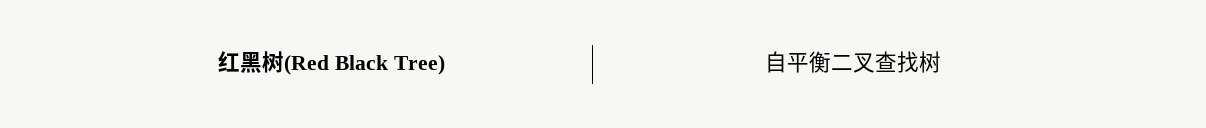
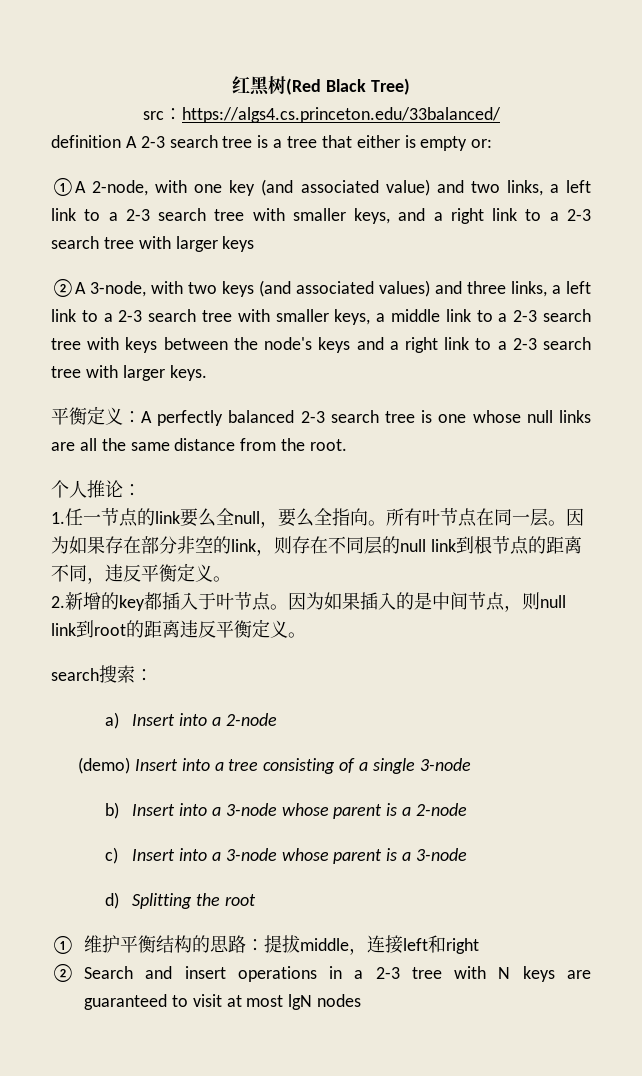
- 自平衡二叉查找树
+ src：https://algs4.cs.princeton.edu/33balanced/
+ definition A 2-3 search tree is a tree that either is empty or:
+ ①A 2-node, with one key (and associated value) and two links, a left link to a 2-3 search tree with smaller keys, and a right link to a 2-3 search tree with larger keys
+ ②A 3-node, with two keys (and associated values) and three links, a left link to a 2-3 search tree with smaller keys, a middle link to a 2-3 search tree with keys between the node's keys and a right link to a 2-3 search tree with larger keys.
+ 平衡定义：A perfectly balanced 2-3 search tree is one whose null links are all the same distance from the root.
+ 个人推论：
+ 1.任一节点的link要么全null，要么全指向。所有叶节点在同一层。因为如果存在部分非空的link，则存在不同层的null link到根节点的距离不同，违反平衡定义。
+ 2.新增的key都插入于叶节点。因为如果插入的是中间节点，则null link到root的距离违反平衡定义。
+ search搜索：
+ a) Insert into a 2-node
+ (demo) Insert into a tree consisting of a single 3-node
+ b) Insert into a 3-node whose parent is a 2-node
+ c) Insert into a 3-node whose parent is a 3-node
+ d) Splitting the root
+ ①维护平衡结构的思路：提拔middle，连接left和right
+ ② Search and insert operations in a 2-3 tree with N keys are guaranteed to visit at most lgN nodes

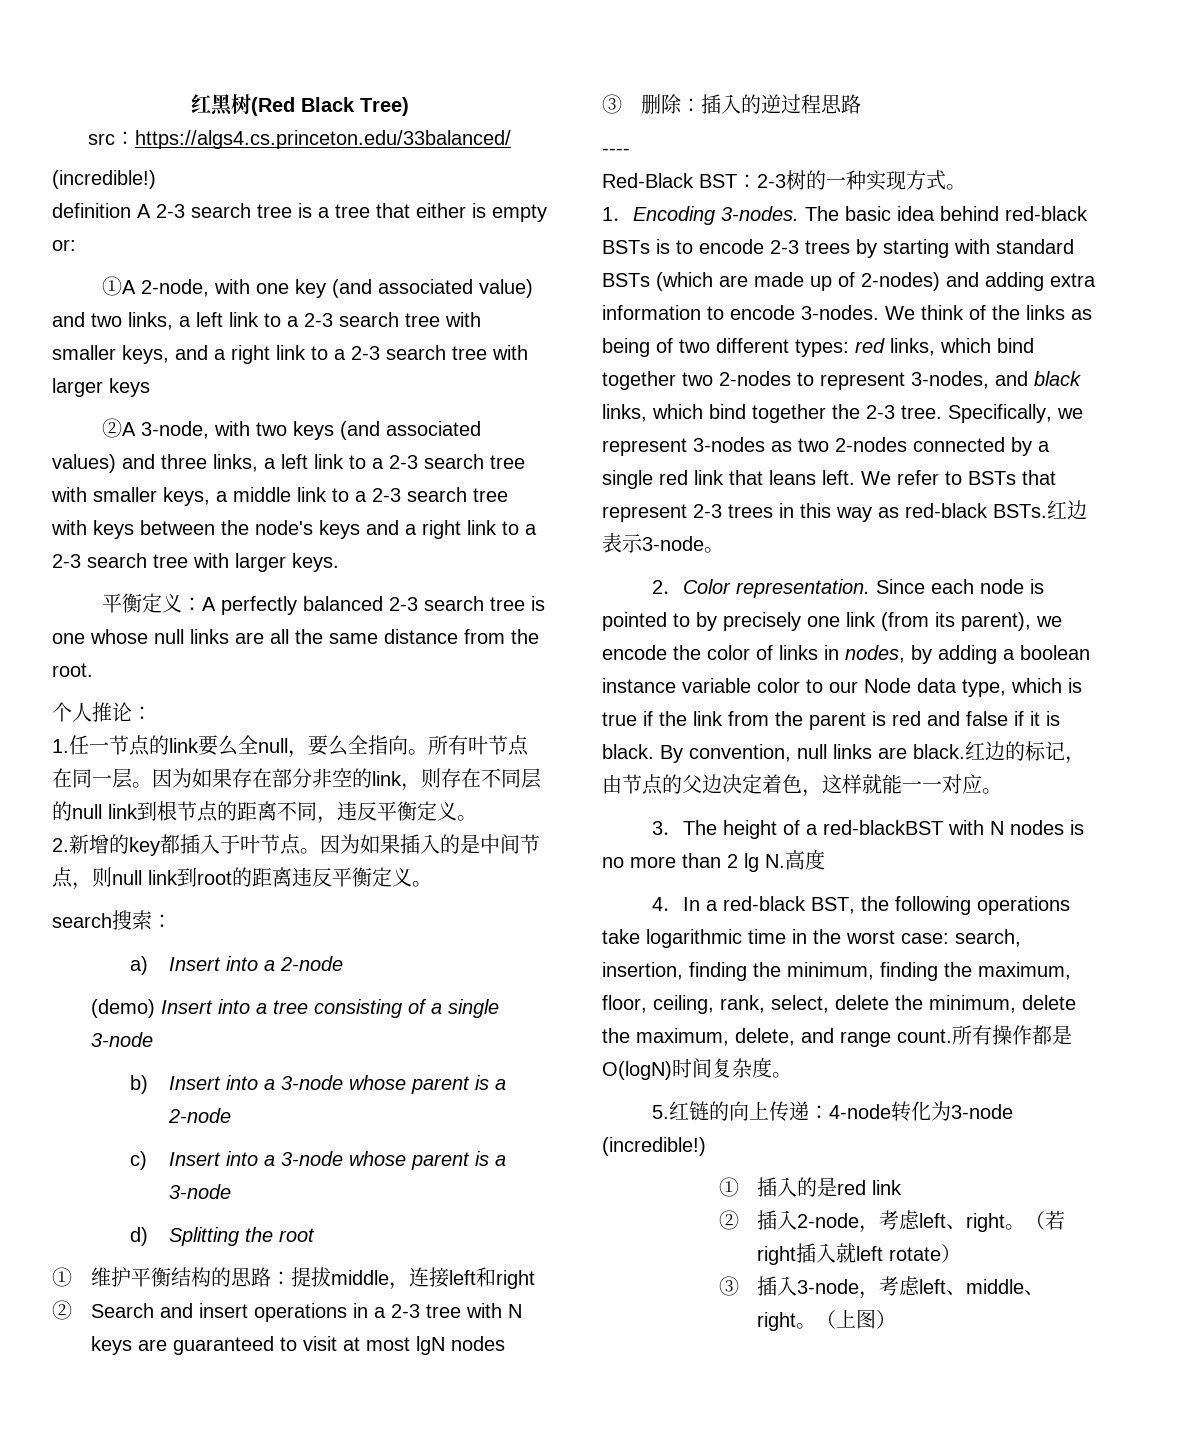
  src：https://algs4.cs.princeton.edu/33balanced/
+ (incredible!)
+ ③删除：插入的逆过程思路
+ ----
+ Red-Black BST：2-3树的一种实现方式。
+ 1．Encoding 3-nodes. The basic idea behind red-black BSTs is to encode 2-3 trees by starting with standard BSTs (which are made up of 2-nodes) and adding extra information to encode 3-nodes. We think of the links as being of two different types: red links, which bind together two 2-nodes to represent 3-nodes, and black links, which bind together the 2-3 tree. Specifically, we represent 3-nodes as two 2-nodes connected by a single red link that leans left. We refer to BSTs that represent 2-3 trees in this way as red-black BSTs.红边表示3-node。
+ 2．Color representation. Since each node is pointed to by precisely one link (from its parent), we encode the color of links in nodes, by adding a boolean instance variable color to our Node data type, which is true if the link from the parent is red and false if it is black. By convention, null links are black.红边的标记，由节点的父边决定着色，这样就能一一对应。
+ 3．The height of a red-blackBST with N nodes is no more than 2 lg N.高度
+ 4．In a red-black BST, the following operations take logarithmic time in the worst case: search, insertion, finding the minimum, finding the maximum, floor, ceiling, rank, select, delete the minimum, delete the maximum, delete, and range count.所有操作都是O(logN)时间复杂度。
+ 5.红链的向上传递：4-node转化为3-node (incredible!)
+ ①插入的是red link
+ ②插入2-node，考虑left、right。（若right插入就left rotate）
+ ③插入3-node，考虑left、middle、right。（上图）

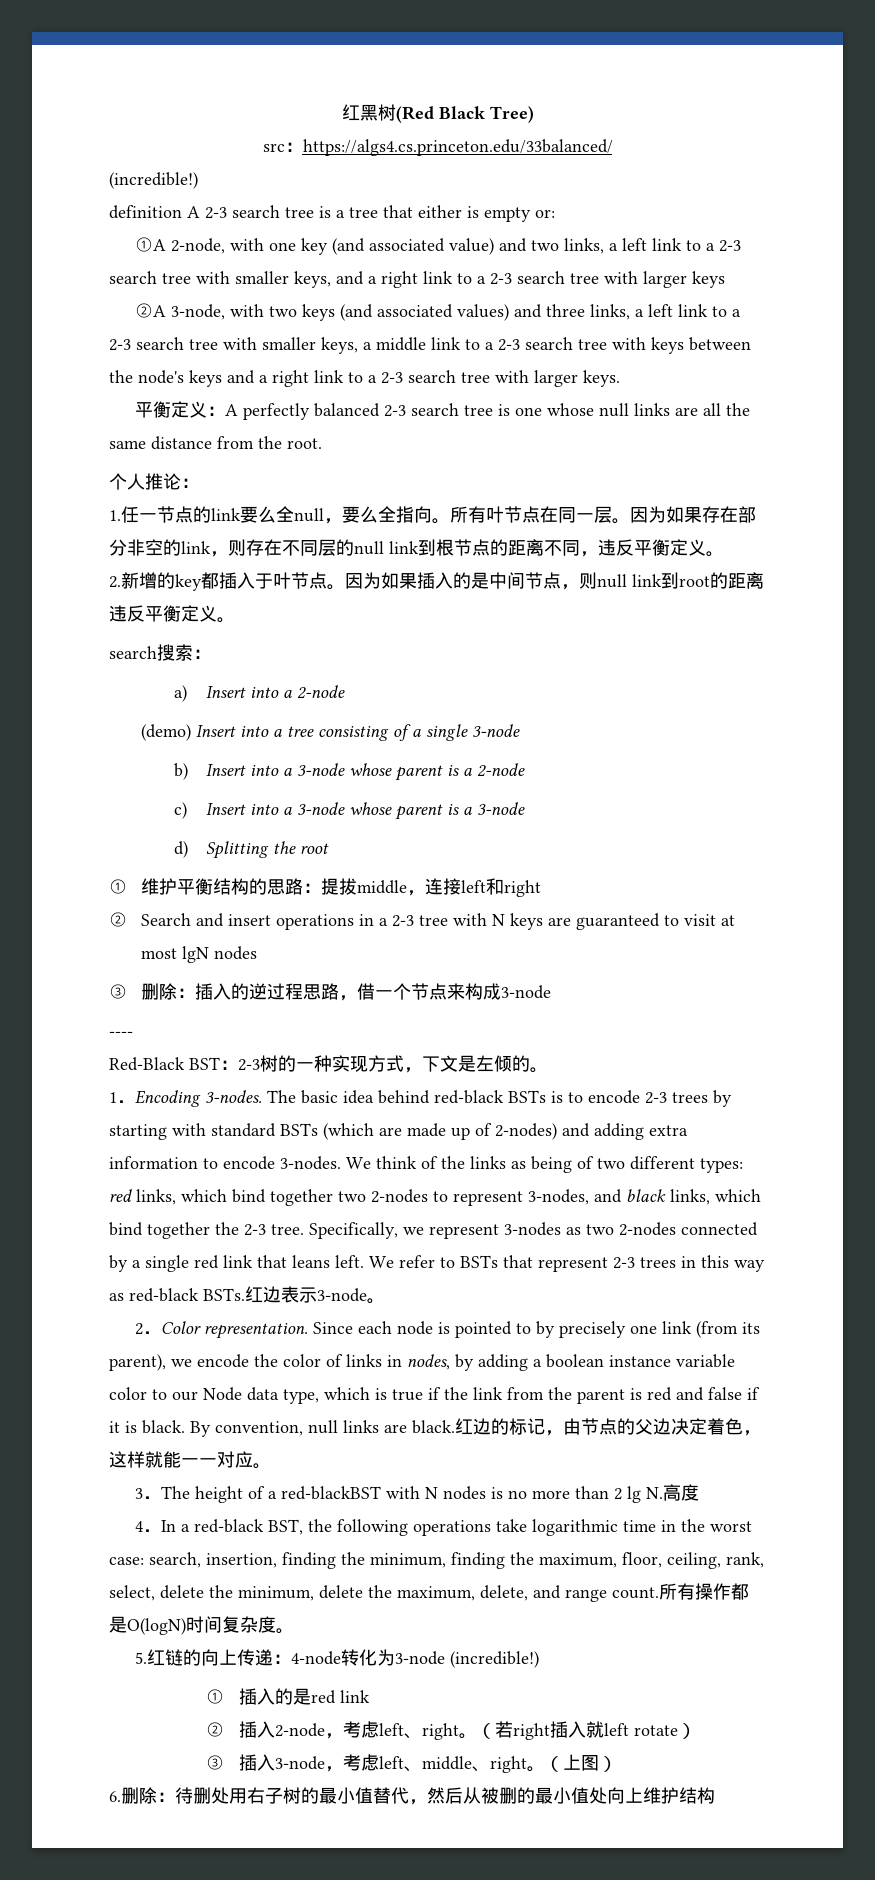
- ③删除：插入的逆过程思路
+ ③删除：插入的逆过程思路，借一个节点来构成3-node
- Red-Black BST：2-3树的一种实现方式。
+ Red-Black BST：2-3树的一种实现方式，下文是左倾的。
+ 6.删除：待删处用右子树的最小值替代，然后从被删的最小值处向上维护结构

